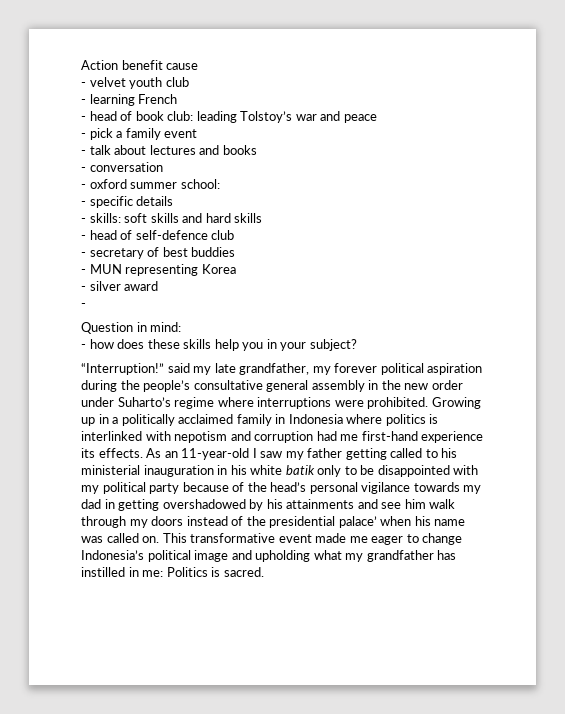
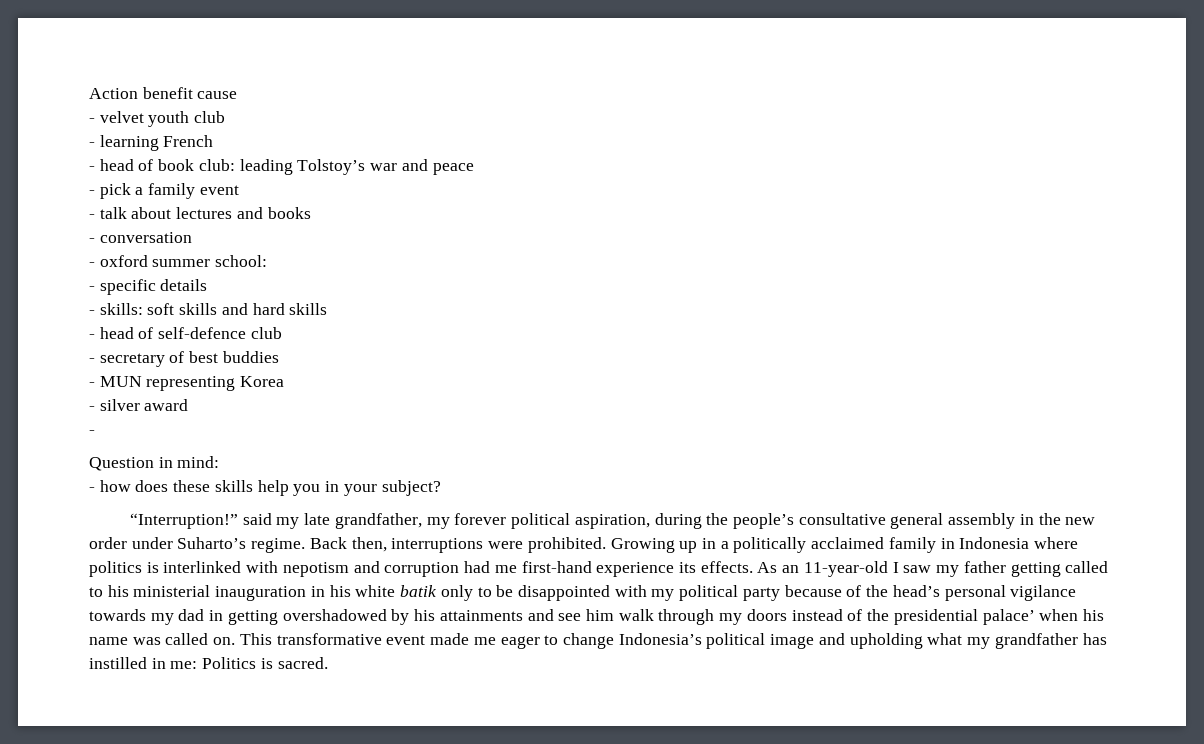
- “Interruption!” said my late grandfather, my forever political aspiration during the people’s consultative general assembly in the new order under Suharto’s regime where interruptions were prohibited.
+ “Interruption!” said my late grandfather, my forever political aspiration, during the people’s consultative general assembly in the new order under Suharto’s regime. Back then, interruptions were prohibited.

